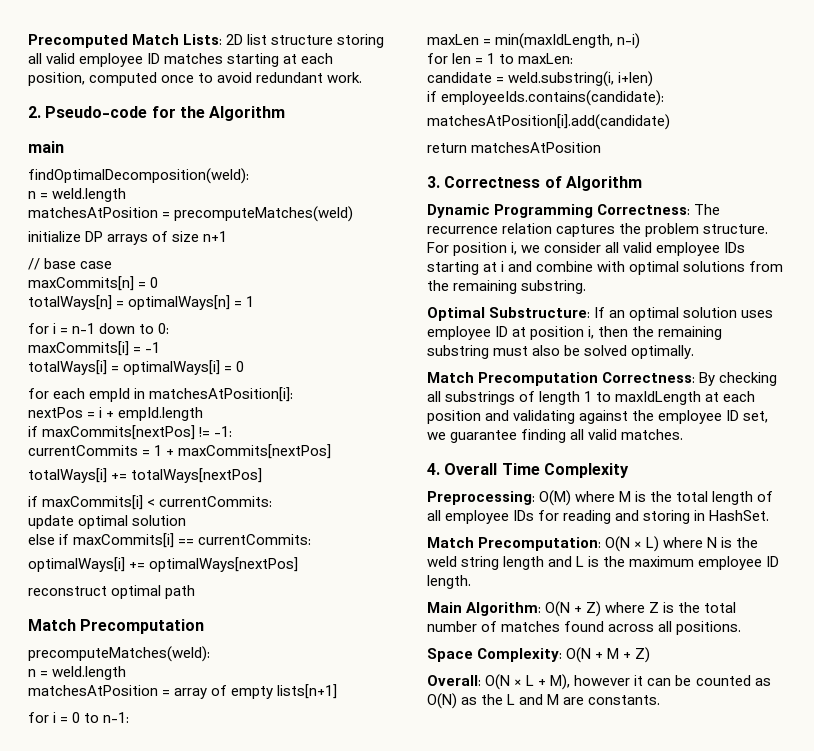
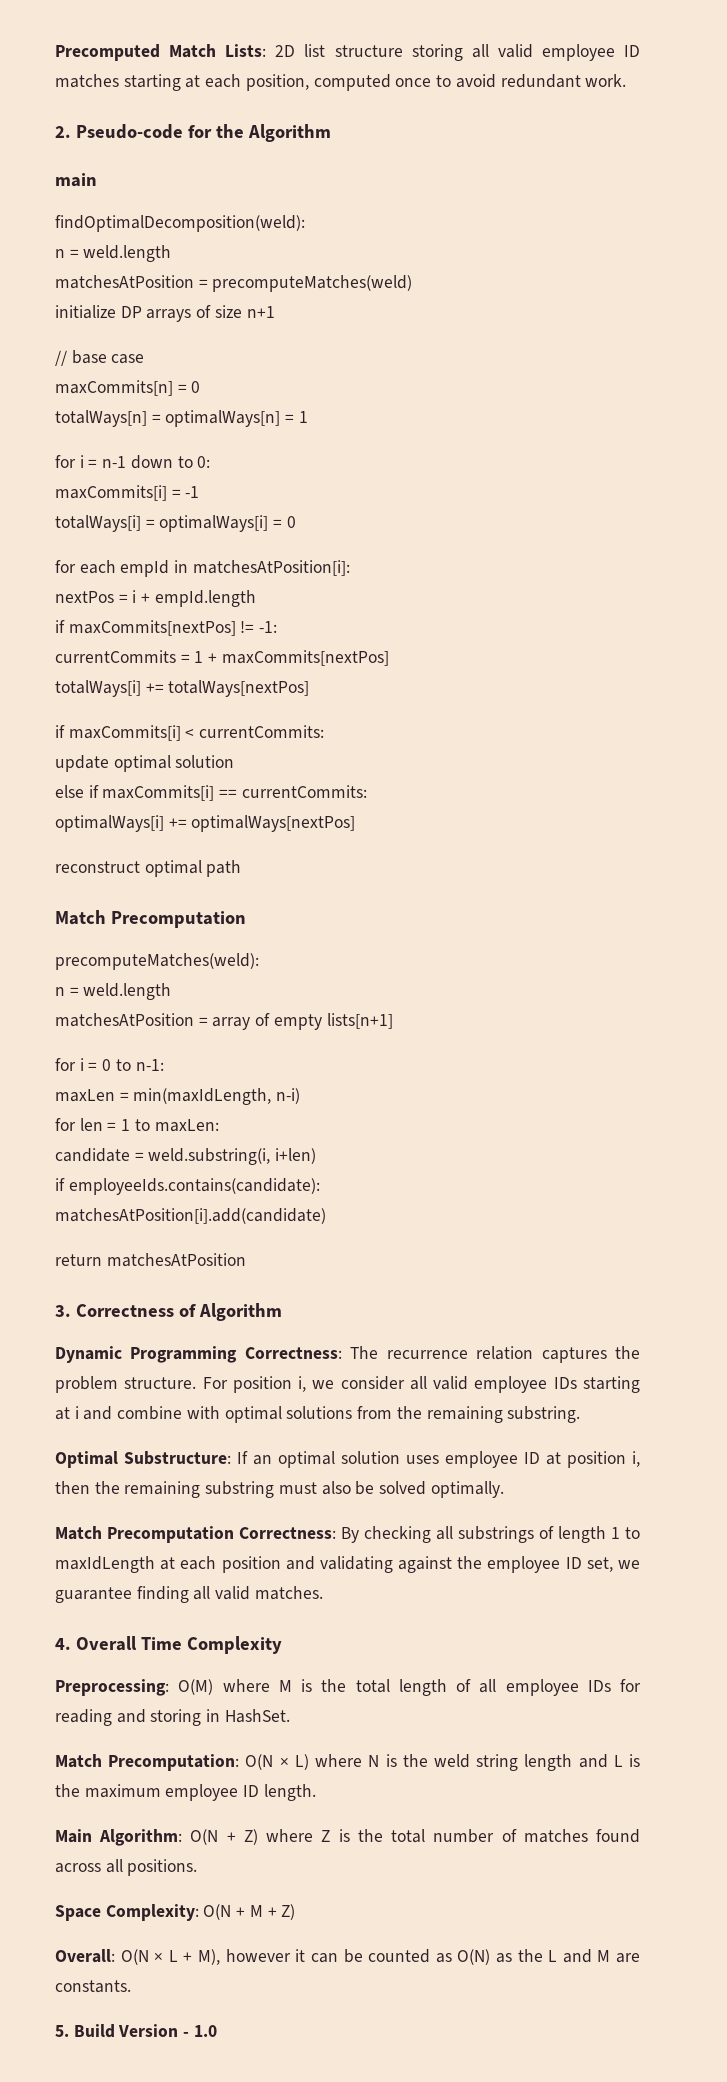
+ 5. Build Version - 1.0

